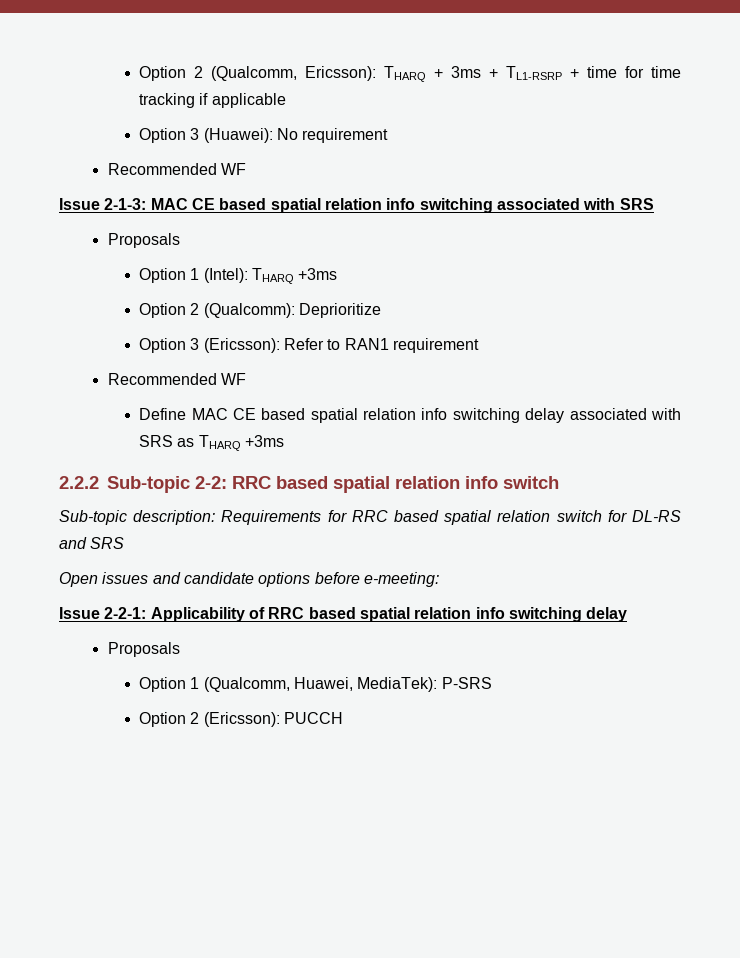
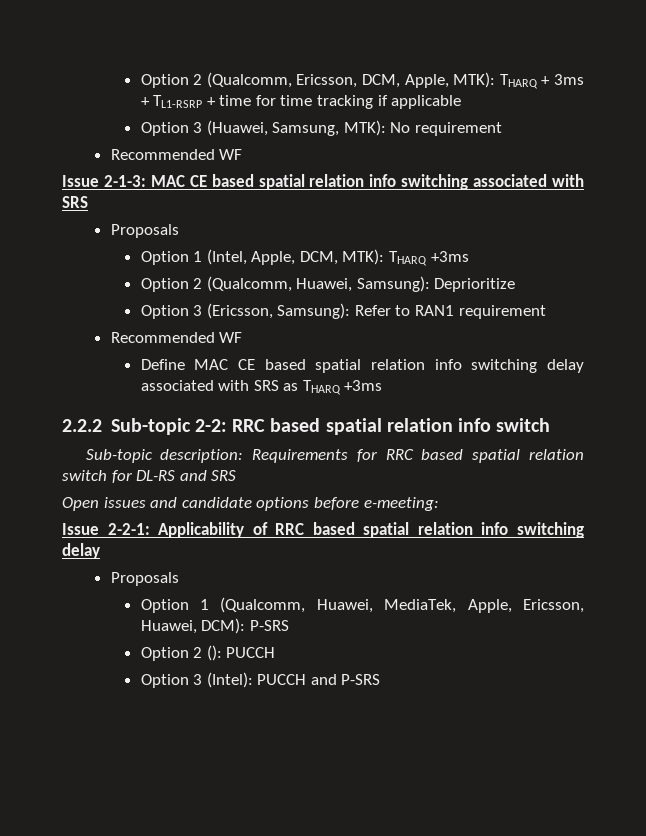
- Option 2 (Qualcomm, Ericsson): THARQ + 3ms + TL1-RSRP + time for time tracking if applicable
+ Option 2 (Qualcomm, Ericsson, DCM, Apple, MTK): THARQ + 3ms + TL1-RSRP + time for time tracking if applicable
- Option 3 (Huawei): No requirement
+ Option 3 (Huawei, Samsung, MTK): No requirement
- Option 1 (Intel): THARQ +3ms
+ Option 1 (Intel, Apple, DCM, MTK): THARQ +3ms
- Option 2 (Qualcomm): Deprioritize
+ Option 2 (Qualcomm, Huawei, Samsung): Deprioritize
- Option 3 (Ericsson): Refer to RAN1 requirement
+ Option 3 (Ericsson, Samsung): Refer to RAN1 requirement
- Option 1 (Qualcomm, Huawei, MediaTek): P-SRS
+ Option 1 (Qualcomm, Huawei, MediaTek, Apple, Ericsson, Huawei, DCM): P-SRS
- Option 2 (Ericsson): PUCCH
+ Option 2 (): PUCCH
+ Option 3 (Intel): PUCCH and P-SRS

